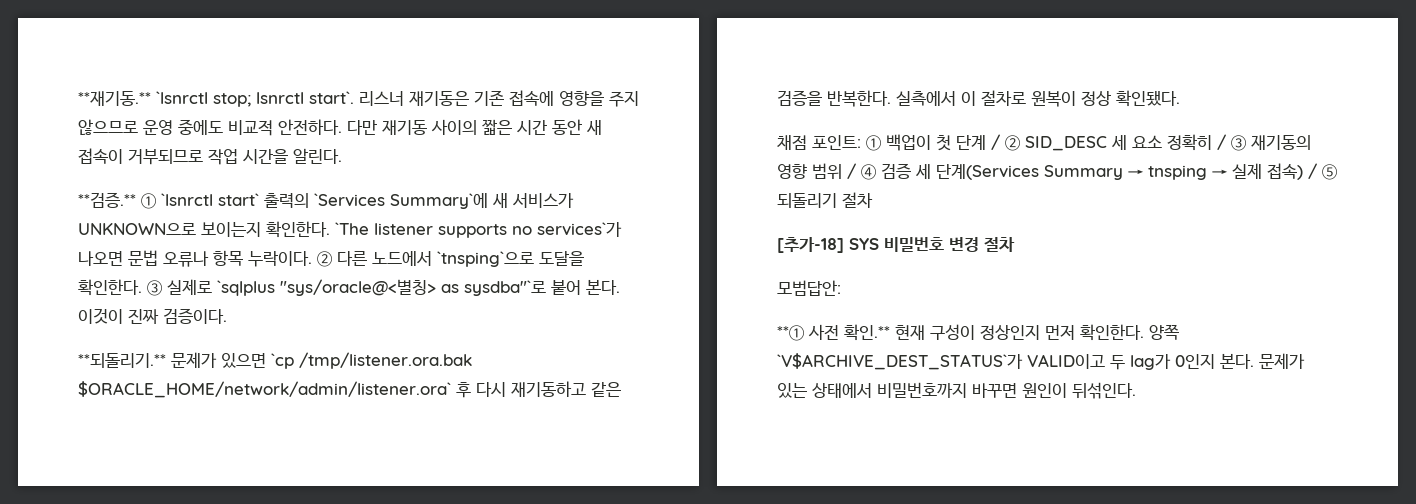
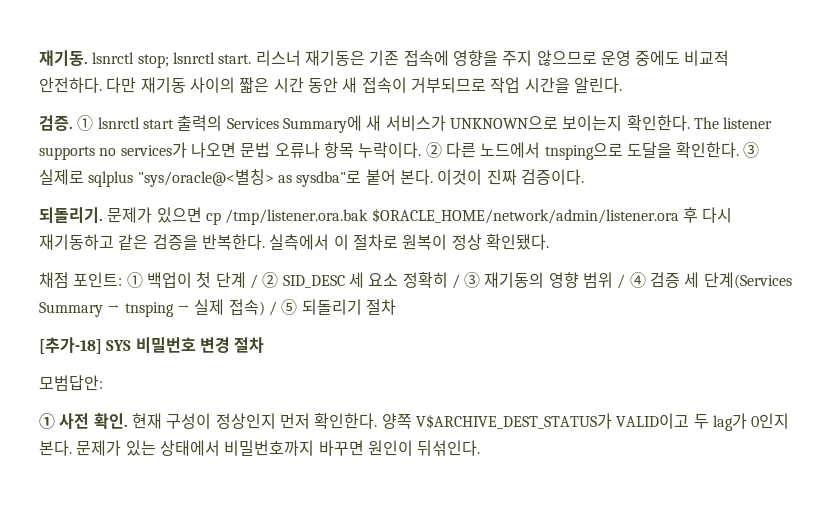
- **재기동.** `lsnrctl stop; lsnrctl start`.
+ 재기동. lsnrctl stop; lsnrctl start.
- **검증.** ① `lsnrctl start` 출력의 `Services Summary`에 새 서비스가 UNKNOWN으로 보이는지 확인한다.
+ 검증. ① lsnrctl start 출력의 Services Summary에 새 서비스가 UNKNOWN으로 보이는지 확인한다.
- `The listener supports no services`가 나오면 문법 오류나 항목 누락이다.
+ The listener supports no services가 나오면 문법 오류나 항목 누락이다.
- ② 다른 노드에서 `tnsping`으로 도달을 확인한다.
+ ② 다른 노드에서 tnsping으로 도달을 확인한다.
- ③ 실제로 `sqlplus "sys/oracle@<별칭> as sysdba"`로 붙어 본다.
+ ③ 실제로 sqlplus "sys/oracle@<별칭> as sysdba"로 붙어 본다.
- **되돌리기.** 문제가 있으면 `cp /tmp/listener.ora.bak $ORACLE_HOME/network/admin/listener.ora` 후 다시 재기동하고 같은 검증을 반복한다.
+ 되돌리기. 문제가 있으면 cp /tmp/listener.ora.bak $ORACLE_HOME/network/admin/listener.ora 후 다시 재기동하고 같은 검증을 반복한다.
- **① 사전 확인.** 현재 구성이 정상인지 먼저 확인한다.
+ ① 사전 확인. 현재 구성이 정상인지 먼저 확인한다.
- 양쪽 `V$ARCHIVE_DEST_STATUS`가 VALID이고 두 lag가 0인지 본다.
+ 양쪽 V$ARCHIVE_DEST_STATUS가 VALID이고 두 lag가 0인지 본다.

